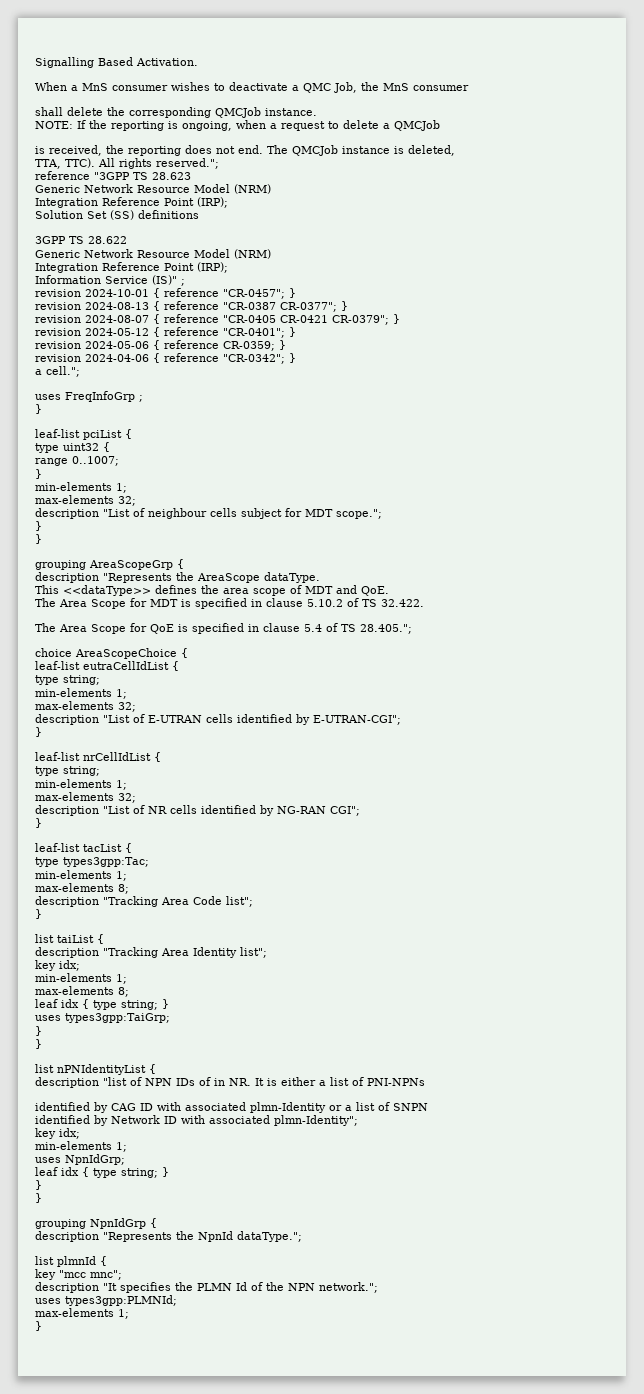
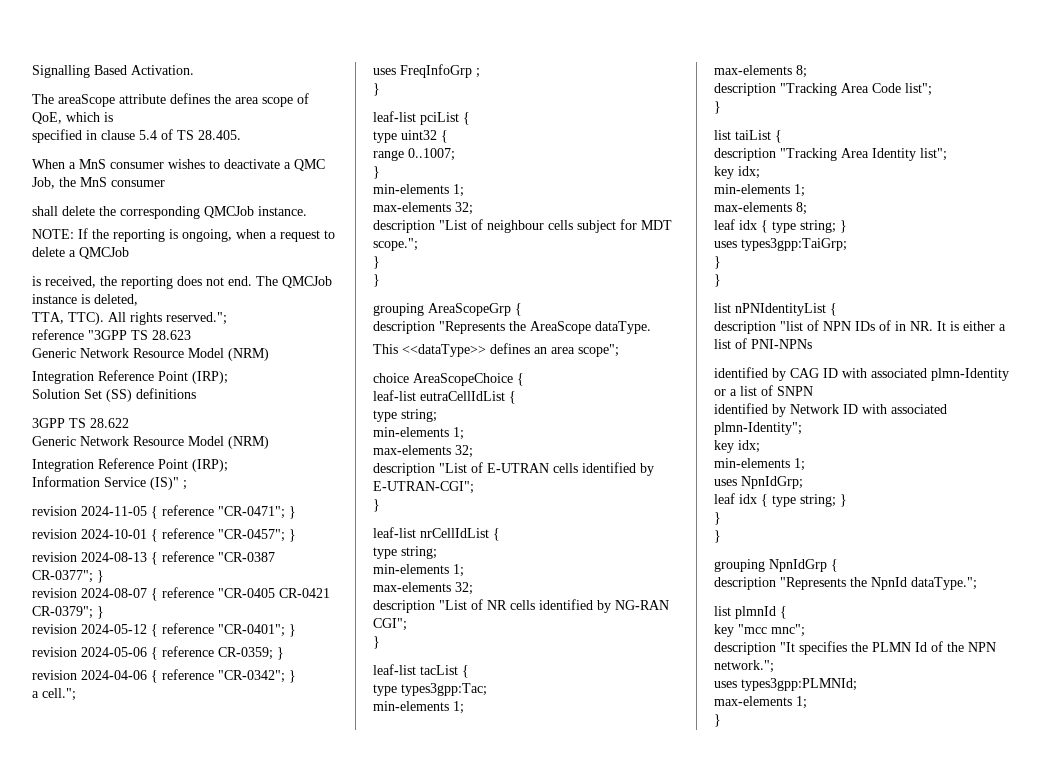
+ The areaScope attribute defines the area scope of QoE, which is
+ specified in clause 5.4 of TS 28.405.
+ revision 2024-11-05 { reference "CR-0471"; }
- This <<dataType>> defines the area scope of MDT and QoE.
- The Area Scope for MDT is specified in clause 5.10.2 of TS 32.422.
- The Area Scope for QoE is specified in clause 5.4 of TS 28.405.";
+ This <<dataType>> defines an area scope";

